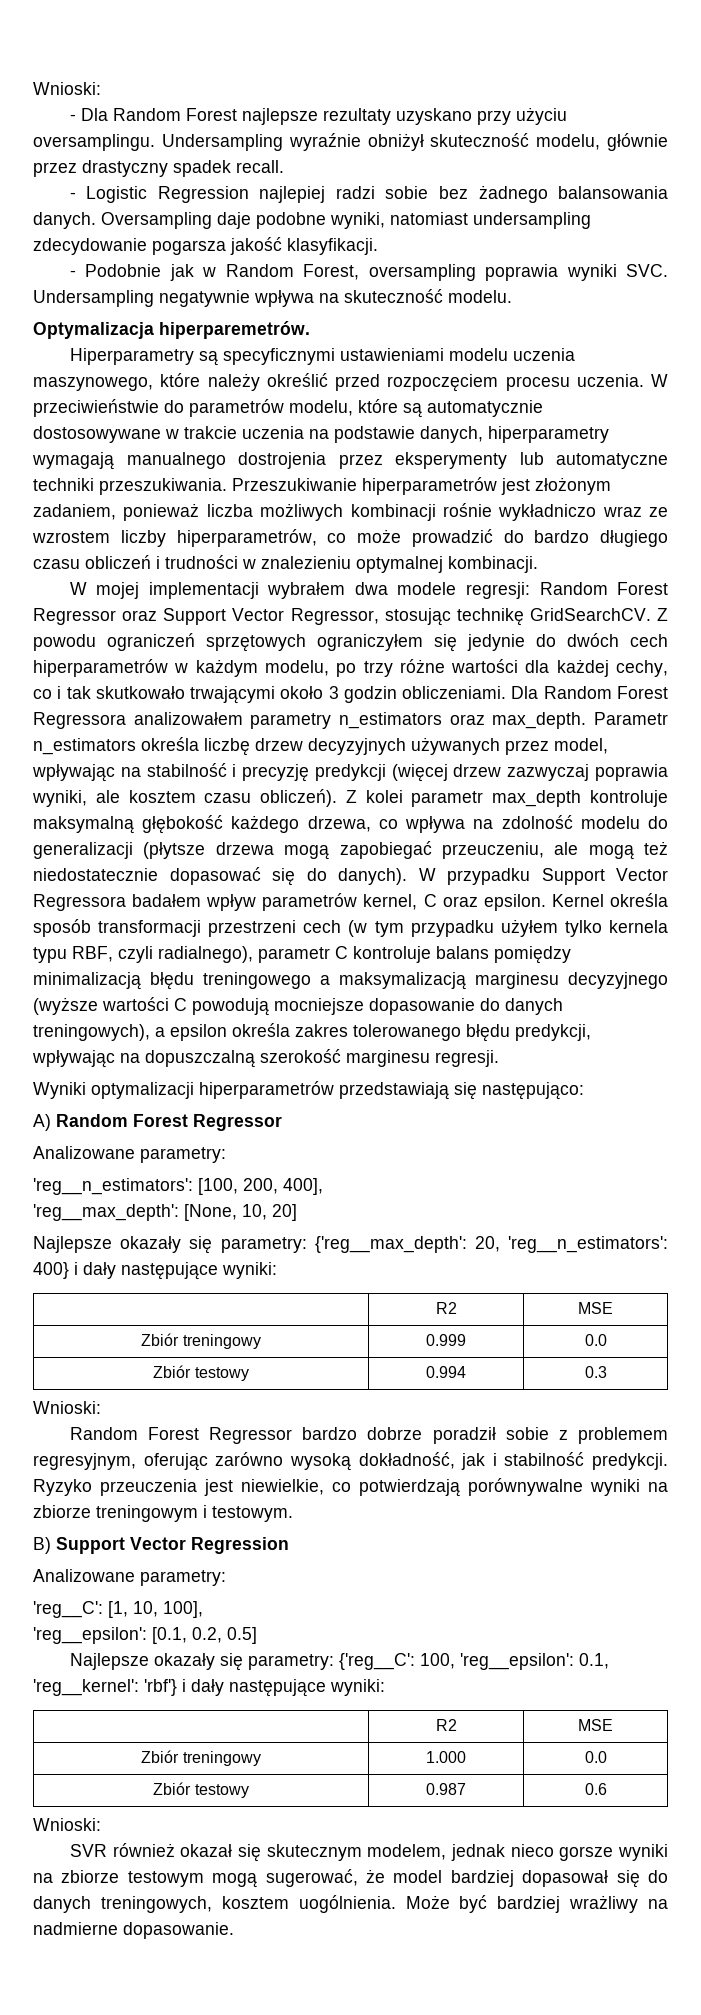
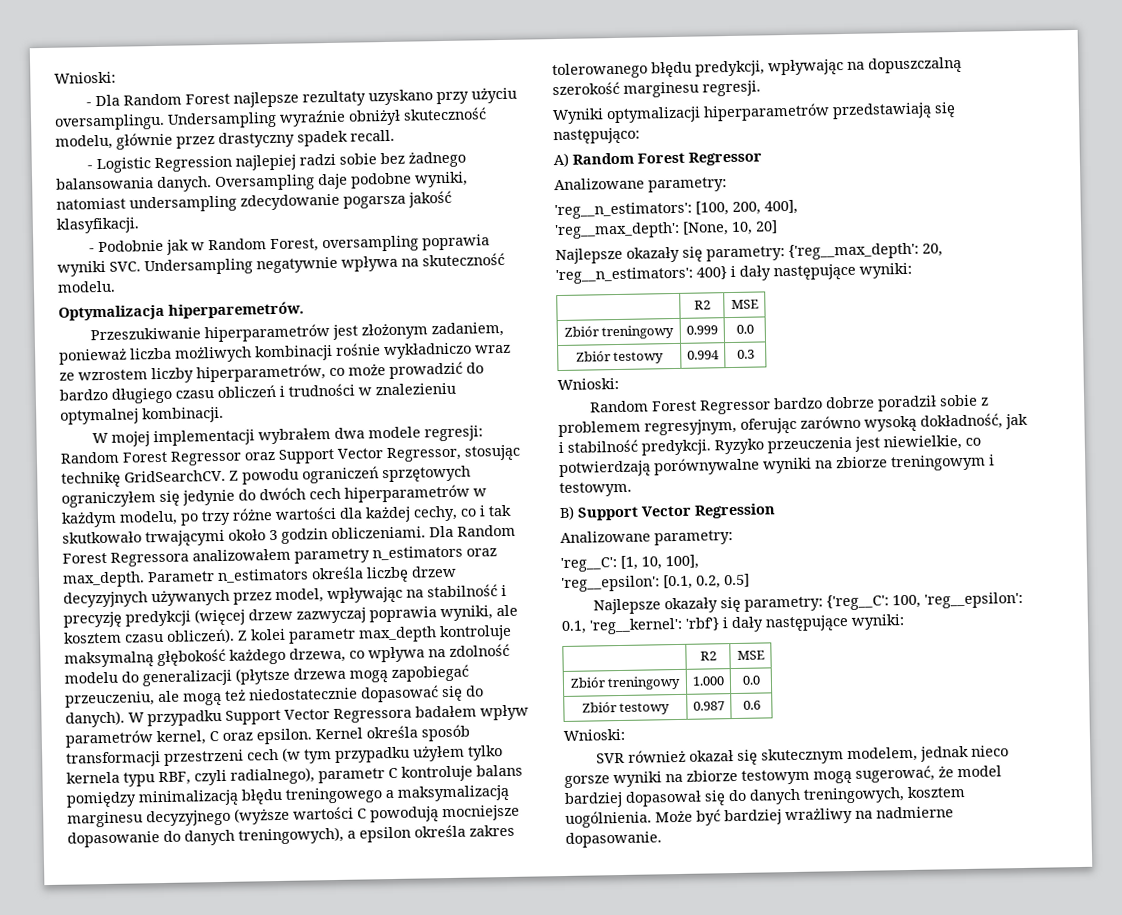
- Hiperparametry są specyficznymi ustawieniami modelu uczenia maszynowego, które należy określić przed rozpoczęciem procesu uczenia. W przeciwieństwie do parametrów modelu, które są automatycznie dostosowywane w trakcie uczenia na podstawie danych, hiperparametry wymagają manualnego dostrojenia przez eksperymenty lub automatyczne techniki przeszukiwania.

